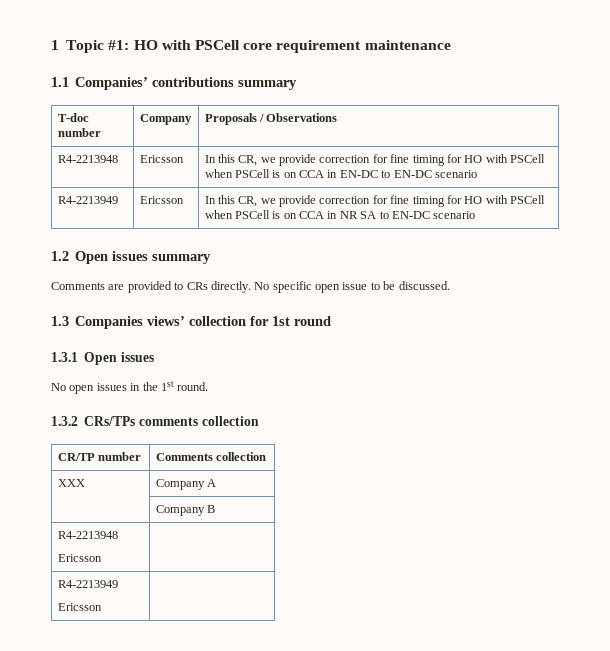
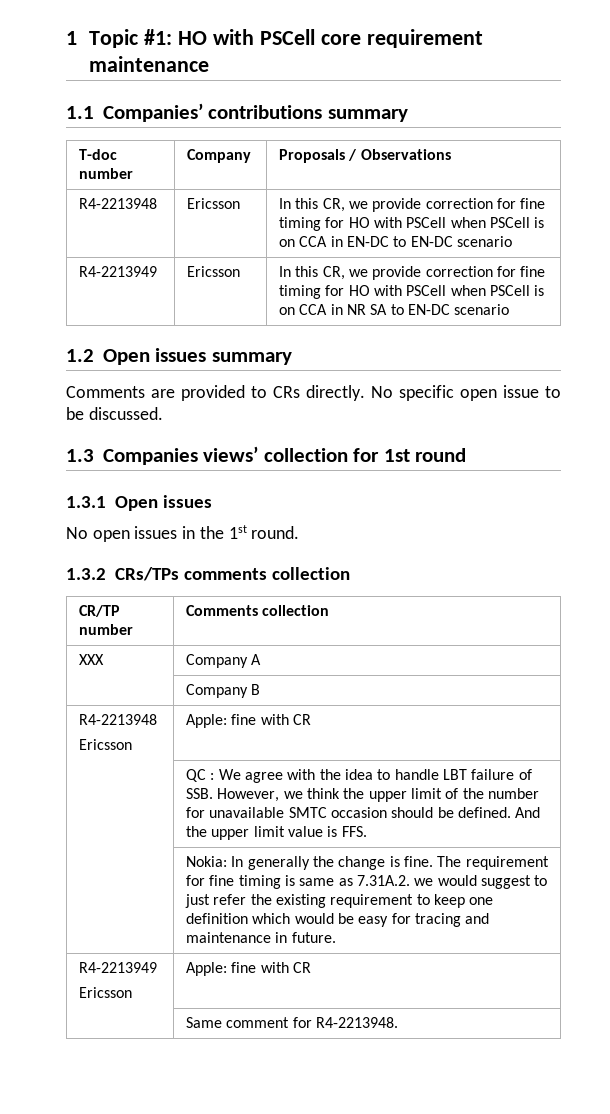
  | Company B
  R4-2213948
- Ericsson |
+ Ericsson | Apple: fine with CR
+ | QC : We agree with the idea to handle LBT failure of SSB. However, we think the upper limit of the number for unavailable SMTC occasion should be defined. And the upper limit value is FFS.
+ | Nokia: In generally the change is fine. The requirement for fine timing is same as 7.31A.2. we would suggest to just refer the existing requirement to keep one definition which would be easy for tracing and maintenance in future.
  R4-2213949
- Ericsson |
+ Ericsson | Apple: fine with CR
+ | Same comment for R4-2213948.

